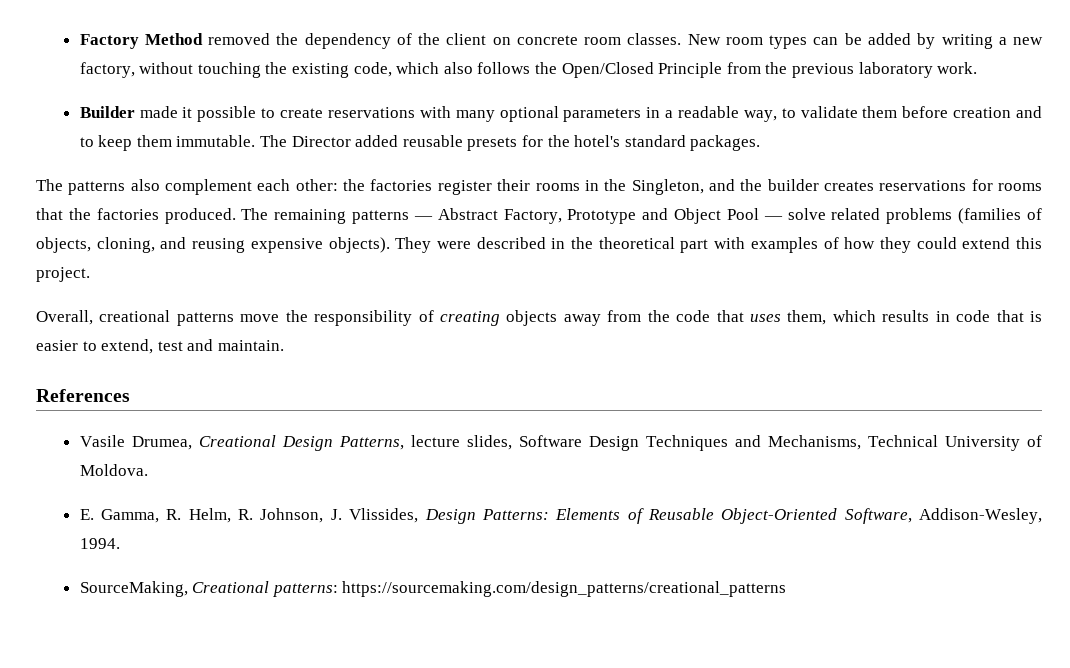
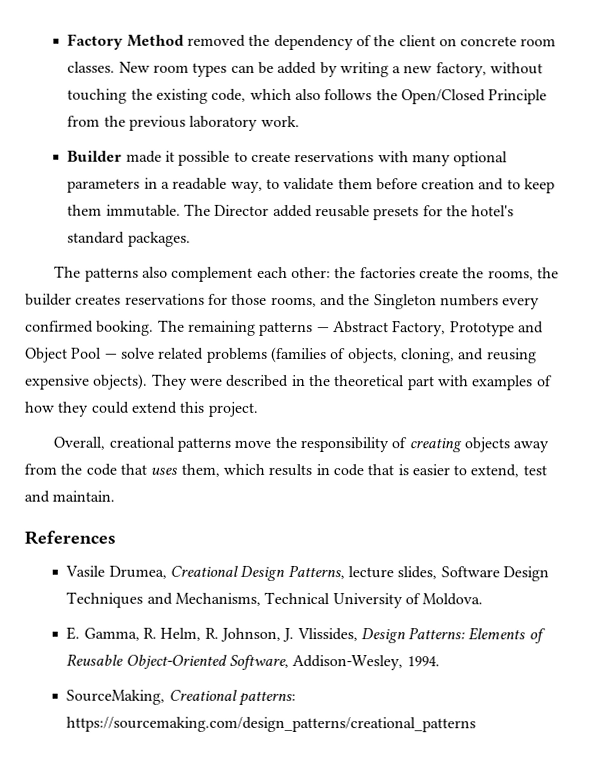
- The patterns also complement each other: the factories register their rooms in the Singleton, and the builder creates reservations for rooms that the factories produced.
+ The patterns also complement each other: the factories create the rooms, the builder creates reservations for those rooms, and the Singleton numbers every confirmed booking.

